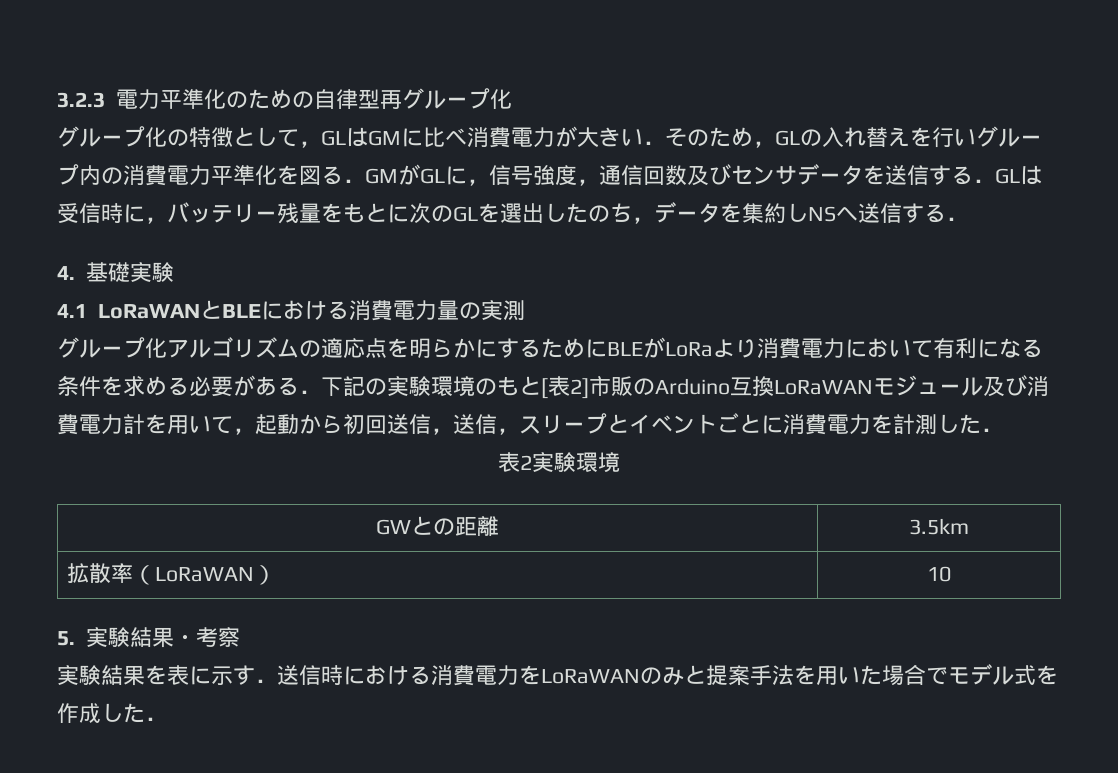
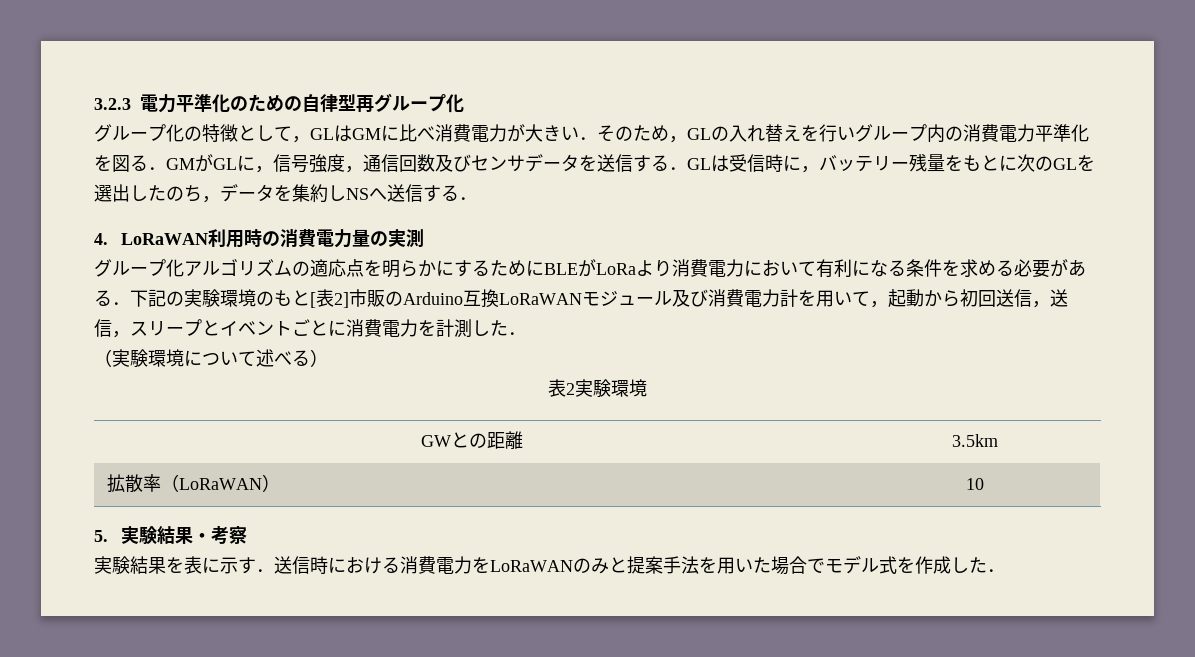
- 4.基礎実験
- 4.1 LoRaWANとBLEにおける消費電力量の実測
+ 4. LoRaWAN利用時の消費電力量の実測
+ （実験環境について述べる）

